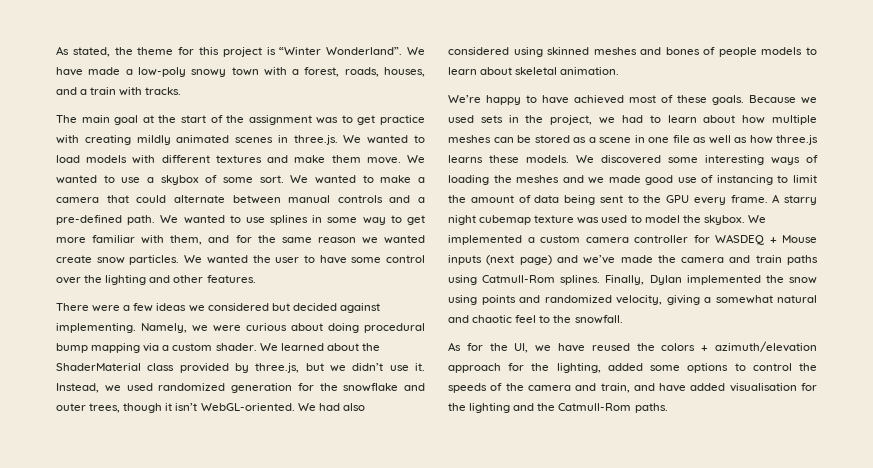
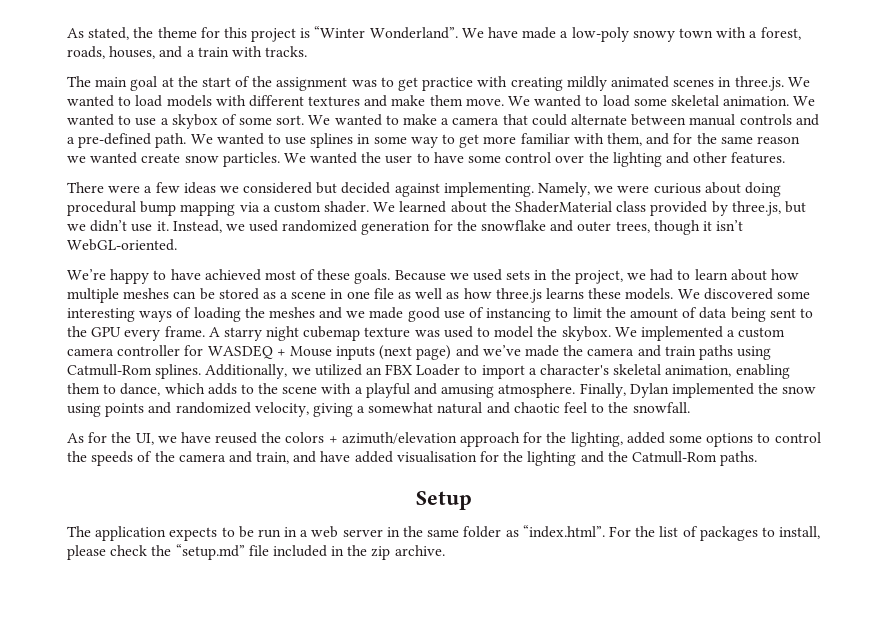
- We wanted to use a skybox of some sort.
+ We wanted to load some skeletal animation. We wanted to use a skybox of some sort.
- We had also considered using skinned meshes and bones of people models to learn about skeletal animation.
+ Additionally, we utilized an FBX Loader to import a character's skeletal animation, enabling them to dance, which adds to the scene with a playful and amusing atmosphere.
+ Setup
+ The application expects to be run in a web server in the same folder as “index.html”. For the list of packages to install, please check the “setup.md” file included in the zip archive.

